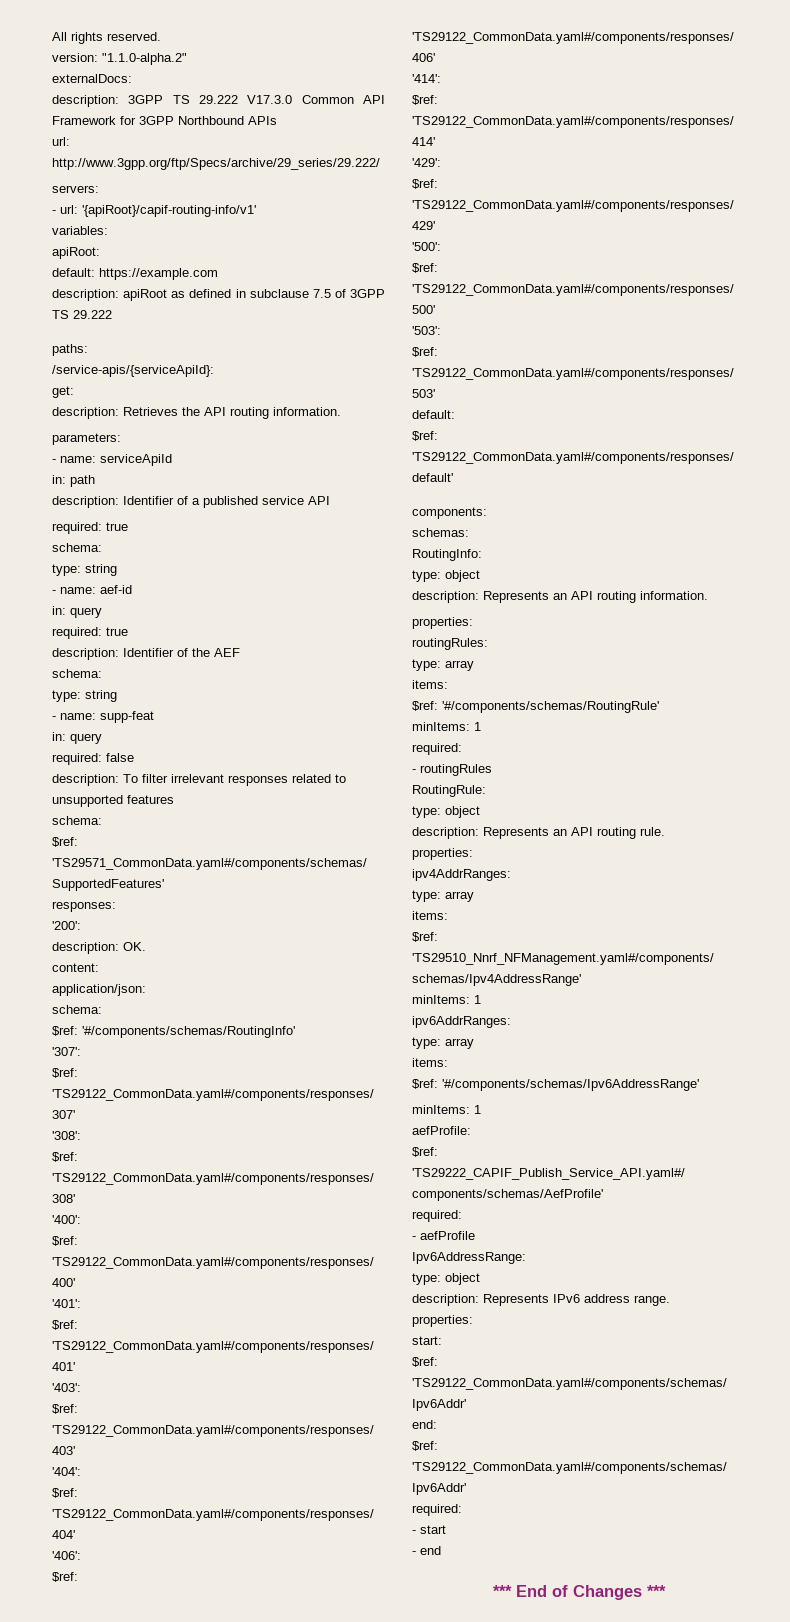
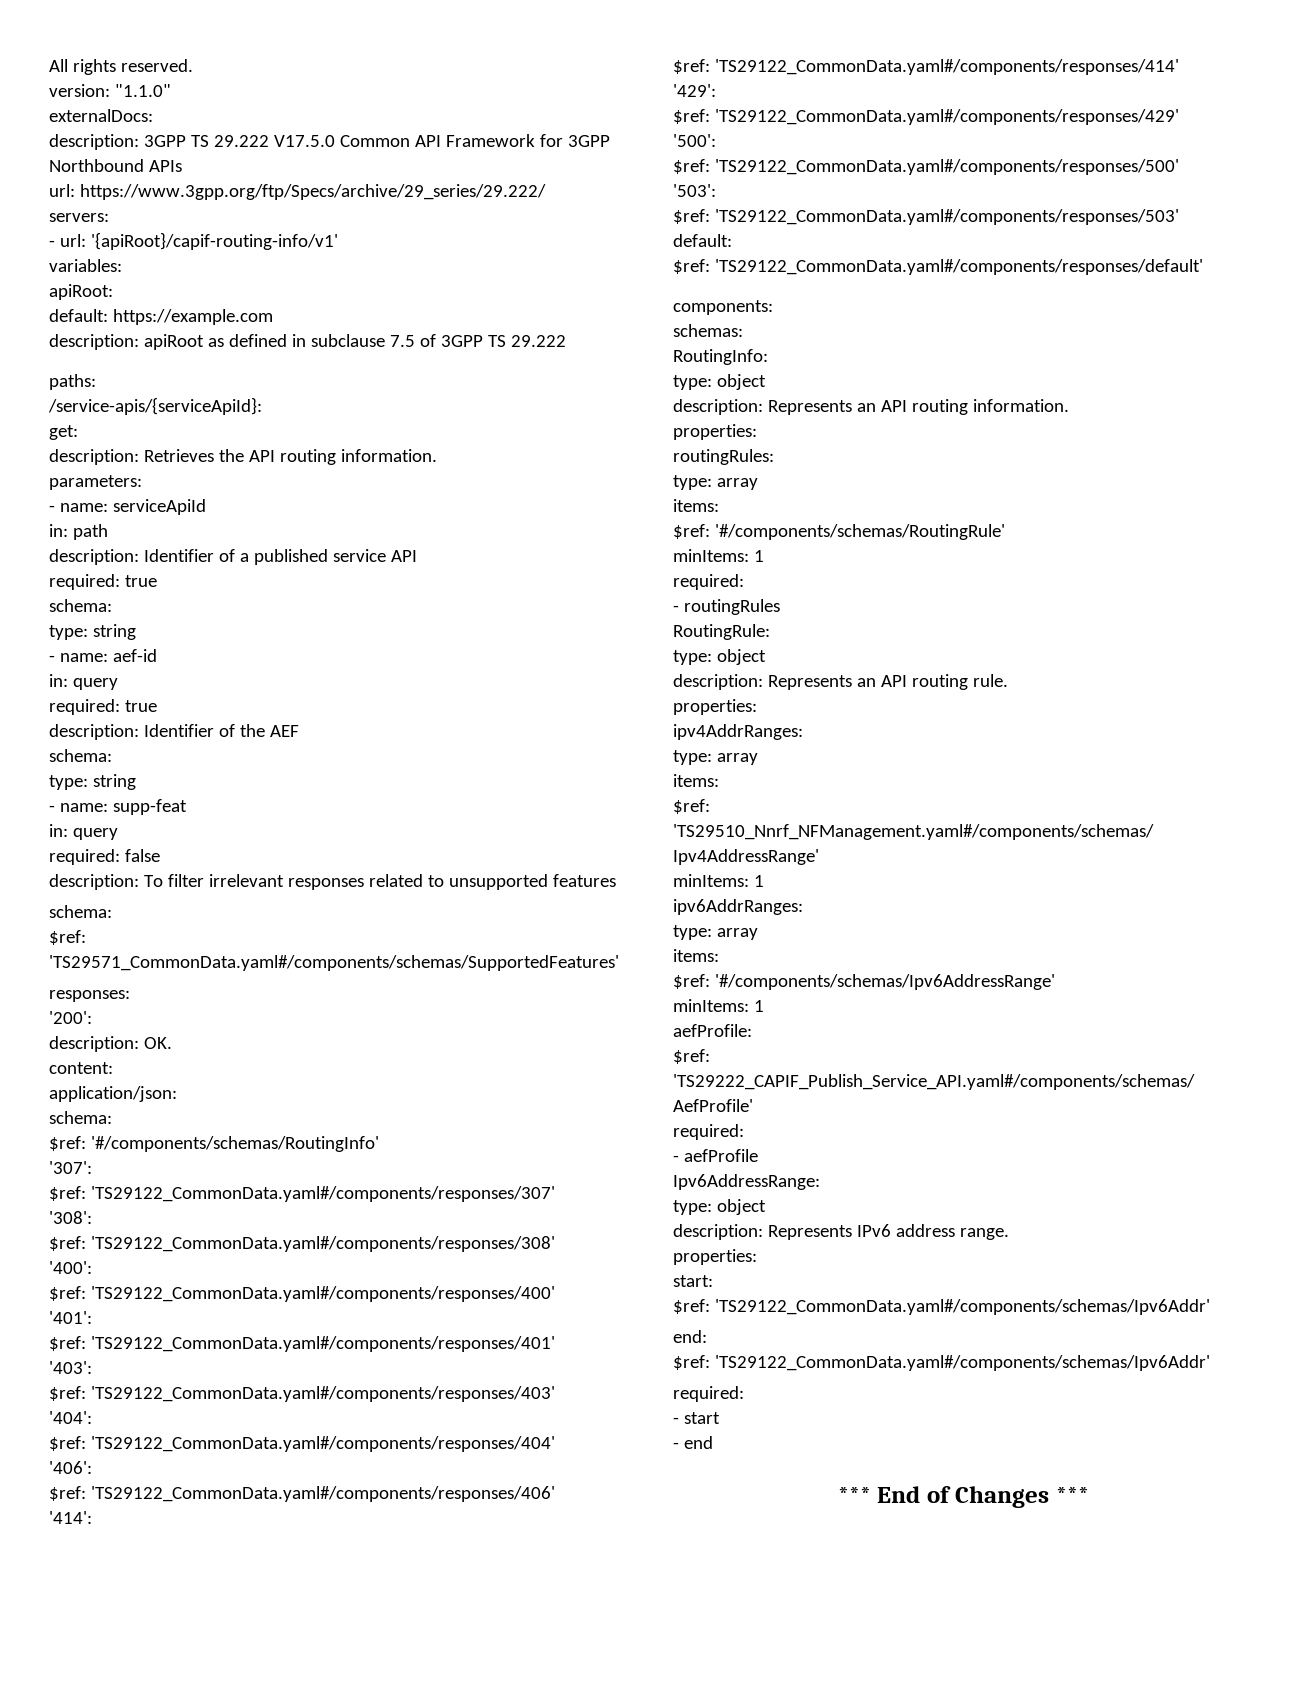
- version: "1.1.0-alpha.2"
+ version: "1.1.0"
- description: 3GPP TS 29.222 V17.3.0 Common API Framework for 3GPP Northbound APIs
+ description: 3GPP TS 29.222 V17.5.0 Common API Framework for 3GPP Northbound APIs
- url: http://www.3gpp.org/ftp/Specs/archive/29_series/29.222/
+ url: https://www.3gpp.org/ftp/Specs/archive/29_series/29.222/

